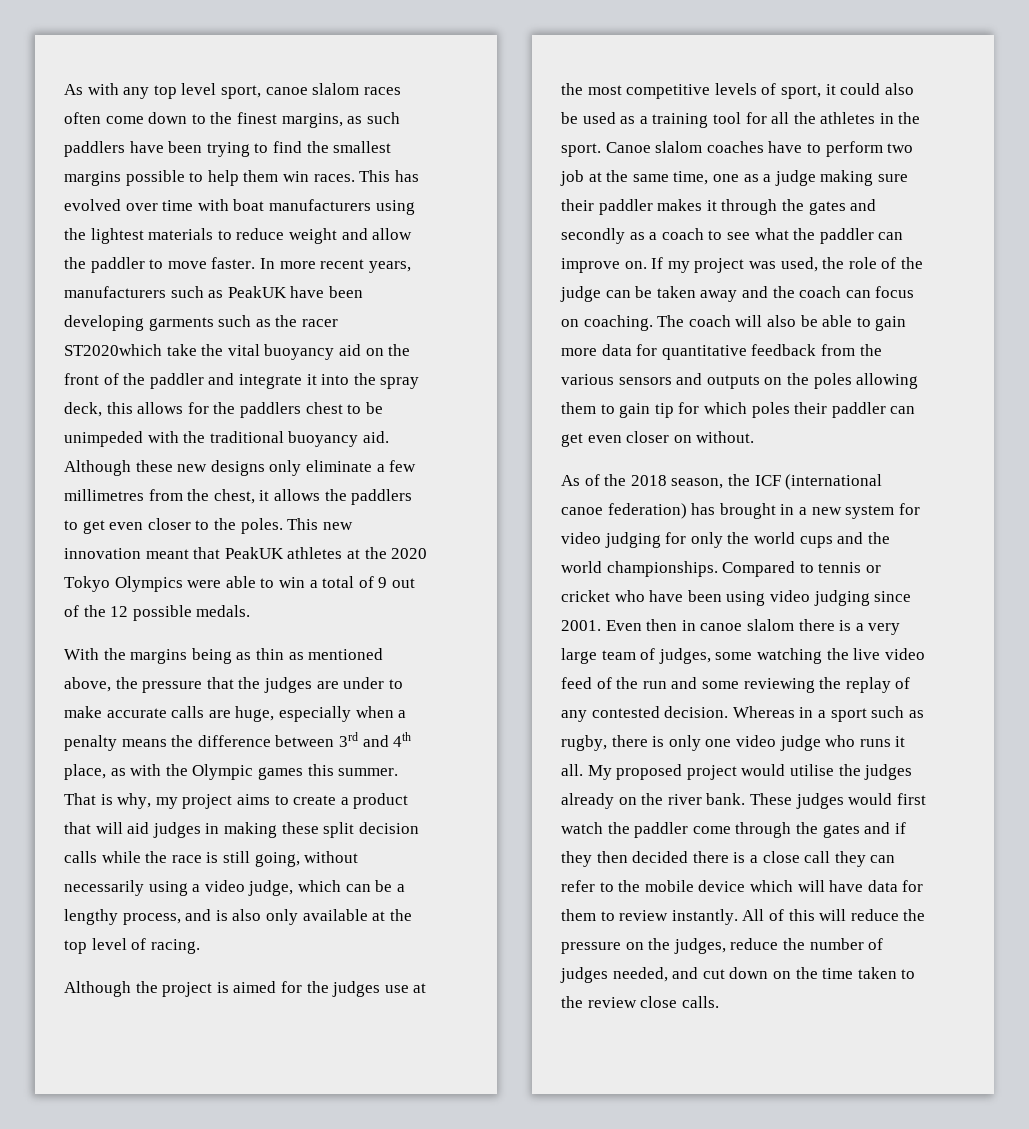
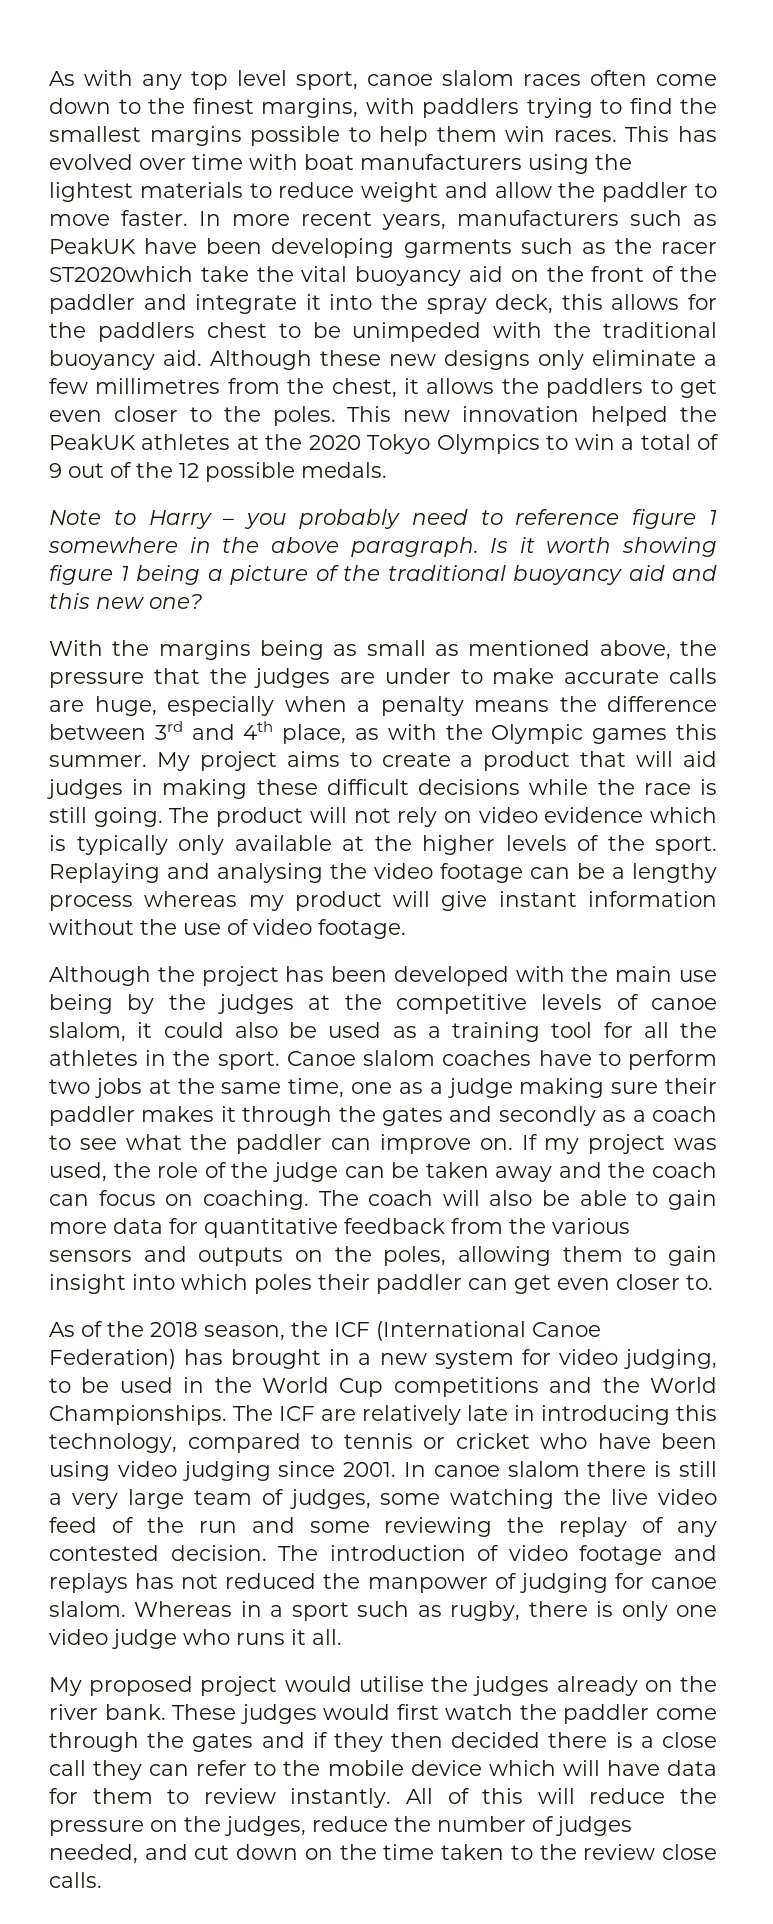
- As with any top level sport, canoe slalom races often come down to the finest margins, as such paddlers have been trying to find the smallest margins possible to help them win races.
+ As with any top level sport, canoe slalom races often come down to the finest margins, with paddlers trying to find the smallest margins possible to help them win races.
- This new innovation meant that PeakUK athletes at the 2020 Tokyo Olympics were able to win a total of 9 out of the 12 possible medals.
+ This new innovation helped the PeakUK athletes at the 2020 Tokyo Olympics to win a total of 9 out of the 12 possible medals.
+ Note to Harry – you probably need to reference figure 1 somewhere in the above paragraph. Is it worth showing figure 1 being a picture of the traditional buoyancy aid and this new one?
- With the margins being as thin as mentioned above, the pressure that the judges are under to make accurate calls are huge, especially when a penalty means the difference between 3rd and 4th place, as with the Olympic games this summer.
+ With the margins being as small as mentioned above, the pressure that the judges are under to make accurate calls are huge, especially when a penalty means the difference between 3rd and 4th place, as with the Olympic games this summer.
- That is why, my project aims to create a product that will aid judges in making these split decision calls while the race is still going, without necessarily using a video judge, which can be a lengthy process, and is also only available at the top level of racing.
- Although the project is aimed for the judges use at the most competitive levels of sport, it could also be used as a training tool for all the athletes in the sport.
+ My project aims to create a product that will aid judges in making these difficult decisions while the race is still going. The product will not rely on video evidence which is typically only available at the higher levels of the sport. Replaying and analysing the video footage can be a lengthy process whereas my product will give instant information without the use of video footage.
+ Although the project has been developed with the main use being by the judges at the competitive levels of canoe slalom, it could also be used as a training tool for all the athletes in the sport.
- Canoe slalom coaches have to perform two job at the same time, one as a judge making sure their paddler makes it through the gates and secondly as a coach to see what the paddler can improve on.
+ Canoe slalom coaches have to perform two jobs at the same time, one as a judge making sure their paddler makes it through the gates and secondly as a coach to see what the paddler can improve on.
- The coach will also be able to gain more data for quantitative feedback from the various sensors and outputs on the poles allowing them to gain tip for which poles their paddler can get even closer on without.
+ The coach will also be able to gain more data for quantitative feedback from the various sensors and outputs on the poles, allowing them to gain insight into which poles their paddler can get even closer to.
- As of the 2018 season, the ICF (international canoe federation) has brought in a new system for video judging for only the world cups and the world championships. Compared to tennis or cricket who have been using video judging since 2001.
+ As of the 2018 season, the ICF (International Canoe Federation) has brought in a new system for video judging, to be used in the World Cup competitions and the World Championships. The ICF are relatively late in introducing this technology, compared to tennis or cricket who have been using video judging since 2001.
- Even then in canoe slalom there is a very large team of judges, some watching the live video feed of the run and some reviewing the replay of any contested decision.
+ In canoe slalom there is still a very large team of judges, some watching the live video feed of the run and some reviewing the replay of any contested decision.
+ The introduction of video footage and replays has not reduced the manpower of judging for canoe slalom.
- Whereas in a sport such as rugby, there is only one video judge who runs it all. My proposed project would utilise the judges already on the river bank.
+ Whereas in a sport such as rugby, there is only one video judge who runs it all.
+ My proposed project would utilise the judges already on the river bank.

